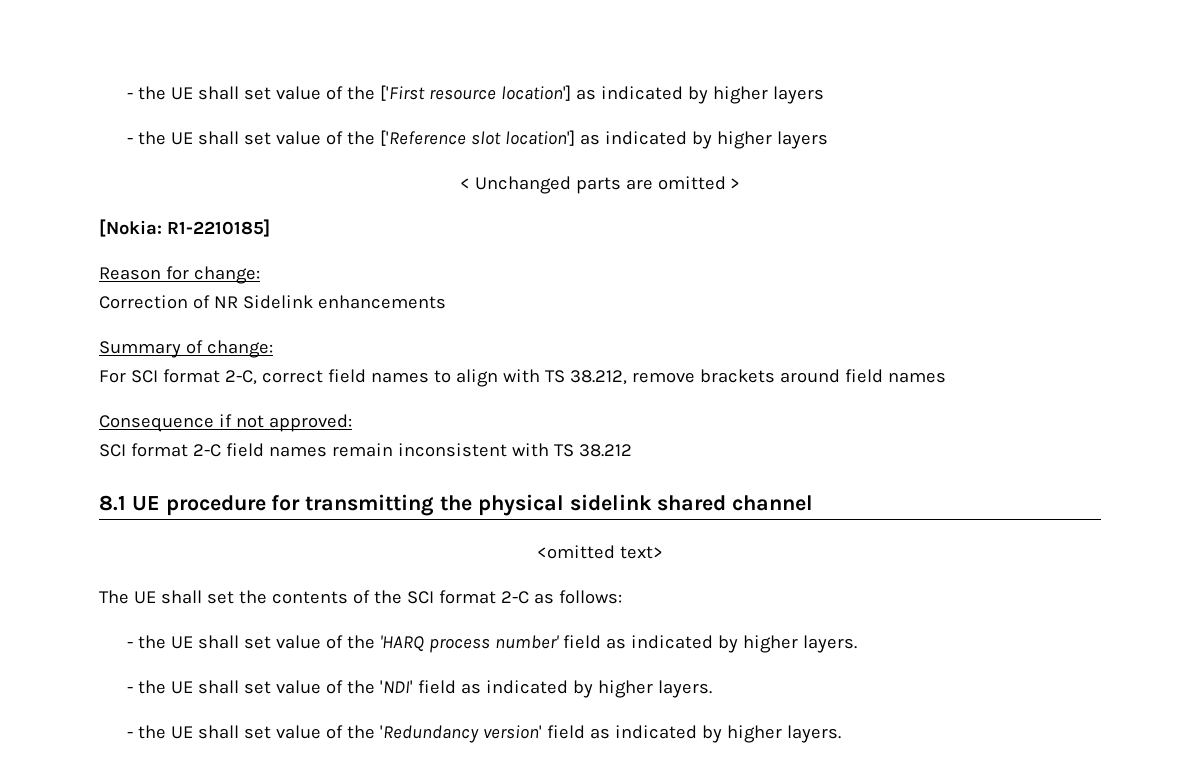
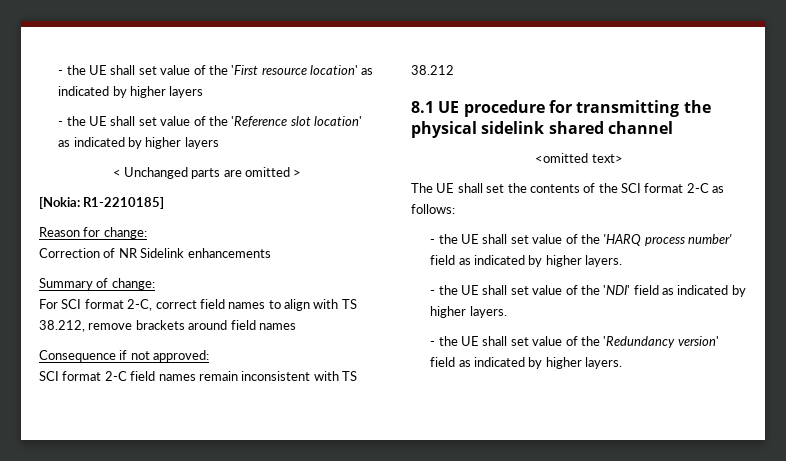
- - the UE shall set value of the ['First resource location'] as indicated by higher layers
+ - the UE shall set value of the 'First resource location' as indicated by higher layers
- - the UE shall set value of the ['Reference slot location'] as indicated by higher layers
+ - the UE shall set value of the 'Reference slot location' as indicated by higher layers

